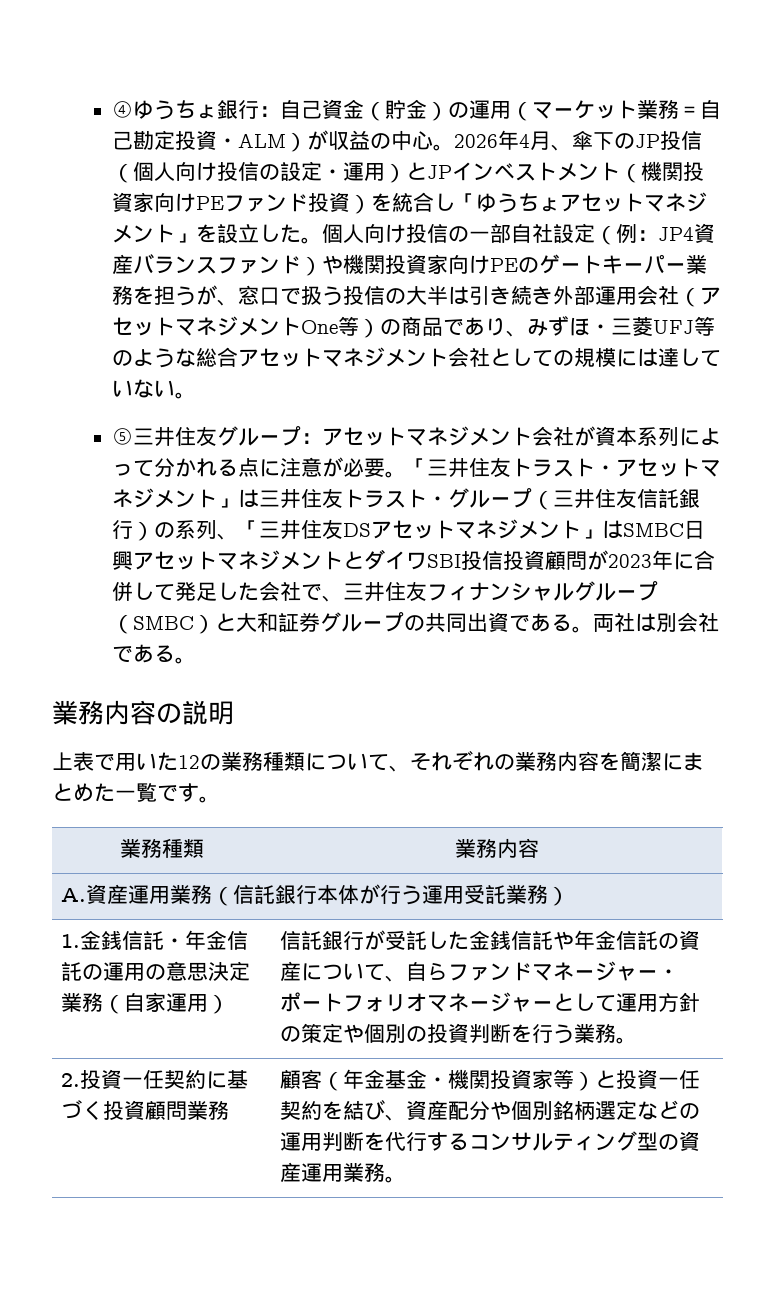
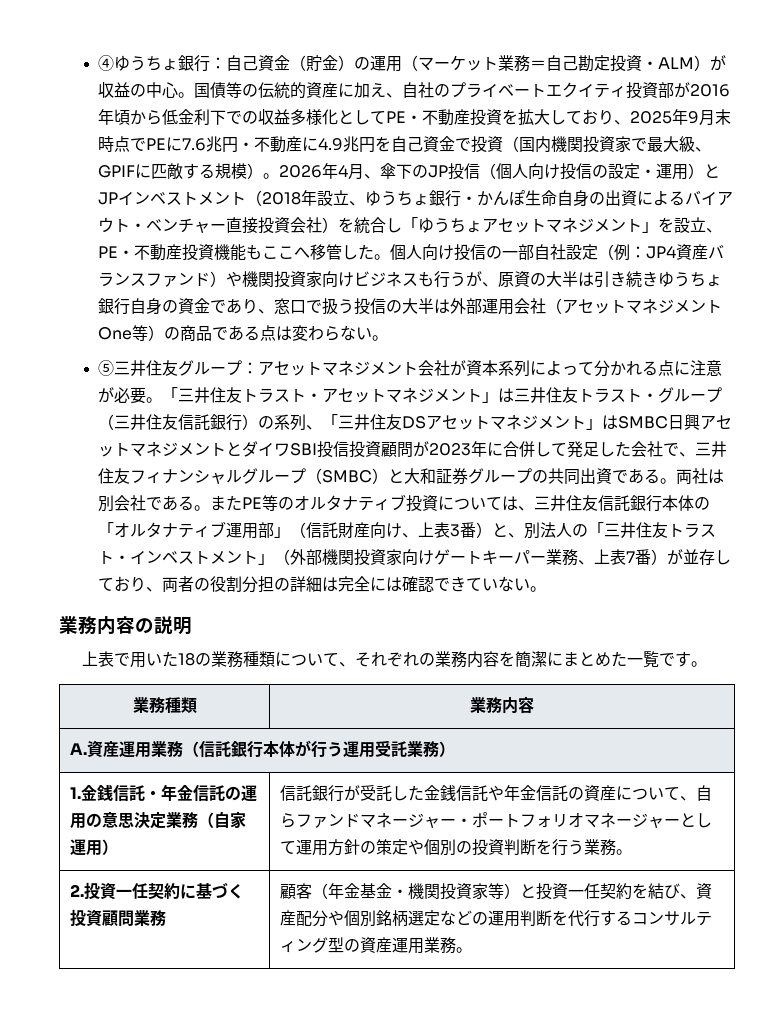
+ 国債等の伝統的資産に加え、自社のプライベートエクイティ投資部が2016年頃から低金利下での収益多様化としてPE・不動産投資を拡大しており、2025年9月末時点でPEに7.6兆円・不動産に4.9兆円を自己資金で投資（国内機関投資家で最大級、GPIFに匹敵する規模）。
- 2026年4月、傘下のJP投信（個人向け投信の設定・運用）とJPインベストメント（機関投資家向けPEファンド投資）を統合し「ゆうちょアセットマネジメント」を設立した。
+ 2026年4月、傘下のJP投信（個人向け投信の設定・運用）とJPインベストメント（2018年設立、ゆうちょ銀行・かんぽ生命自身の出資によるバイアウト・ベンチャー直接投資会社）を統合し「ゆうちょアセットマネジメント」を設立、PE・不動産投資機能もここへ移管した。
- 個人向け投信の一部自社設定（例：JP4資産バランスファンド）や機関投資家向けPEのゲートキーパー業務を担うが、窓口で扱う投信の大半は引き続き外部運用会社（アセットマネジメントOne等）の商品であり、みずほ・三菱UFJ等のような総合アセットマネジメント会社としての規模には達していない。
+ 個人向け投信の一部自社設定（例：JP4資産バランスファンド）や機関投資家向けビジネスも行うが、原資の大半は引き続きゆうちょ銀行自身の資金であり、窓口で扱う投信の大半は外部運用会社（アセットマネジメントOne等）の商品である点は変わらない。
+ またPE等のオルタナティブ投資については、三井住友信託銀行本体の「オルタナティブ運用部」（信託財産向け、上表3番）と、別法人の「三井住友トラスト・インベストメント」（外部機関投資家向けゲートキーパー業務、上表7番）が並存しており、両者の役割分担の詳細は完全には確認できていない。
- 上表で用いた12の業務種類について、それぞれの業務内容を簡潔にまとめた一覧です。
+ 上表で用いた18の業務種類について、それぞれの業務内容を簡潔にまとめた一覧です。

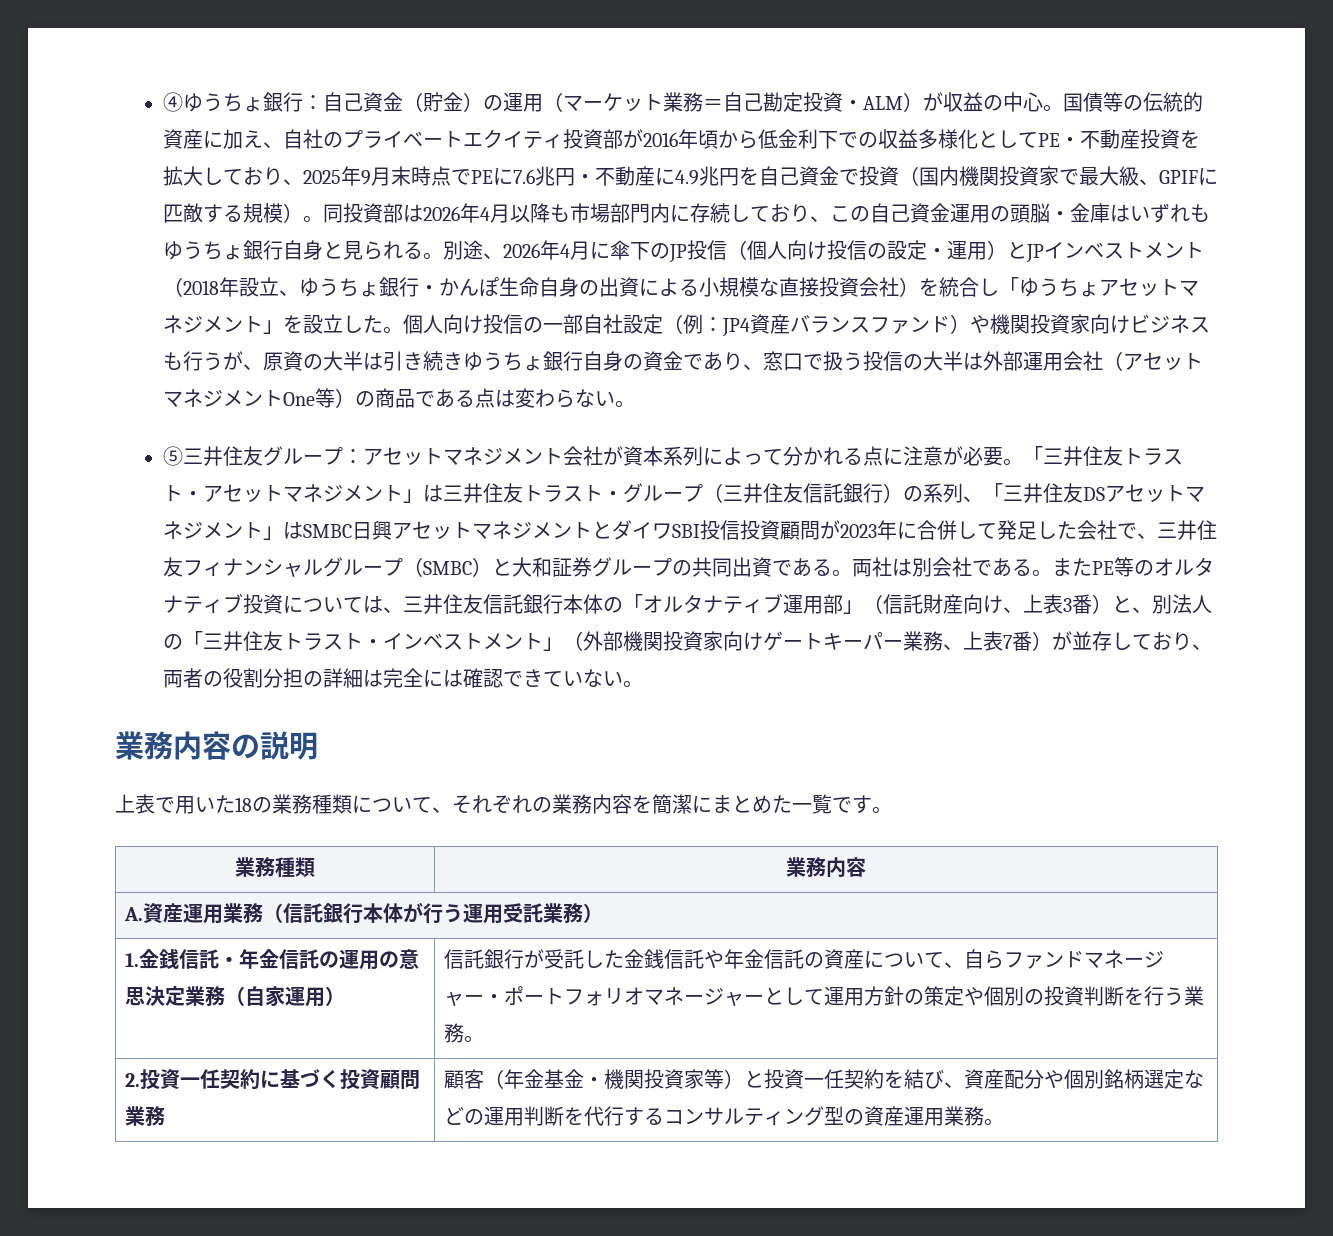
- 2026年4月、傘下のJP投信（個人向け投信の設定・運用）とJPインベストメント（2018年設立、ゆうちょ銀行・かんぽ生命自身の出資によるバイアウト・ベンチャー直接投資会社）を統合し「ゆうちょアセットマネジメント」を設立、PE・不動産投資機能もここへ移管した。
+ 同投資部は2026年4月以降も市場部門内に存続しており、この自己資金運用の頭脳・金庫はいずれもゆうちょ銀行自身と見られる。別途、2026年4月に傘下のJP投信（個人向け投信の設定・運用）とJPインベストメント（2018年設立、ゆうちょ銀行・かんぽ生命自身の出資による小規模な直接投資会社）を統合し「ゆうちょアセットマネジメント」を設立した。

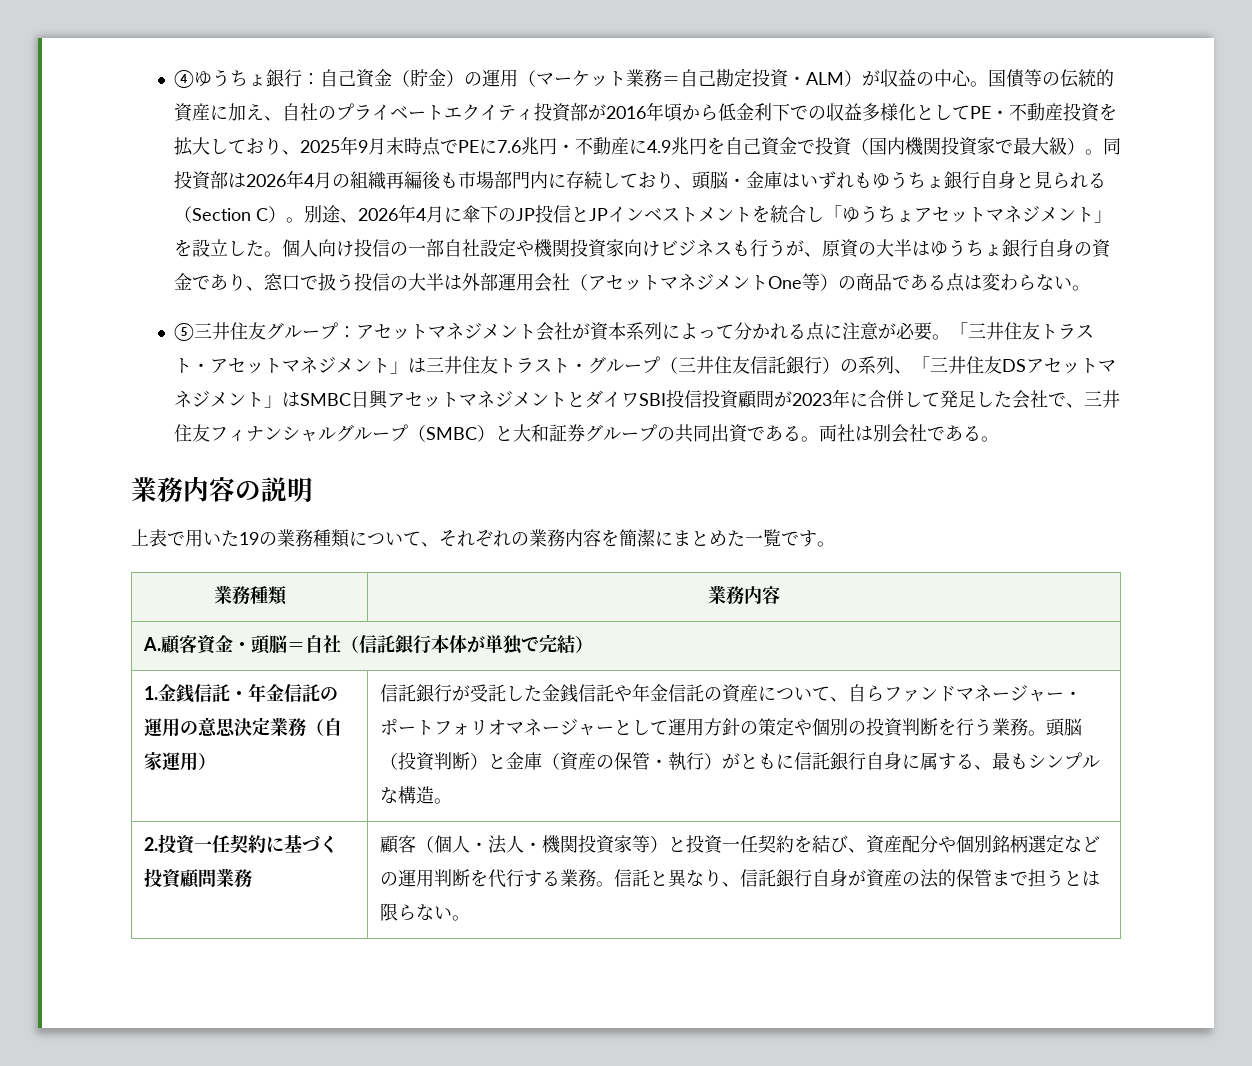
- 国債等の伝統的資産に加え、自社のプライベートエクイティ投資部が2016年頃から低金利下での収益多様化としてPE・不動産投資を拡大しており、2025年9月末時点でPEに7.6兆円・不動産に4.9兆円を自己資金で投資（国内機関投資家で最大級、GPIFに匹敵する規模）。
+ 国債等の伝統的資産に加え、自社のプライベートエクイティ投資部が2016年頃から低金利下での収益多様化としてPE・不動産投資を拡大しており、2025年9月末時点でPEに7.6兆円・不動産に4.9兆円を自己資金で投資（国内機関投資家で最大級）。
- 同投資部は2026年4月以降も市場部門内に存続しており、この自己資金運用の頭脳・金庫はいずれもゆうちょ銀行自身と見られる。
+ 同投資部は2026年4月の組織再編後も市場部門内に存続しており、頭脳・金庫はいずれもゆうちょ銀行自身と見られる（Section C）。
- 別途、2026年4月に傘下のJP投信（個人向け投信の設定・運用）とJPインベストメント（2018年設立、ゆうちょ銀行・かんぽ生命自身の出資による小規模な直接投資会社）を統合し「ゆうちょアセットマネジメント」を設立した。
+ 別途、2026年4月に傘下のJP投信とJPインベストメントを統合し「ゆうちょアセットマネジメント」を設立した。
- 個人向け投信の一部自社設定（例：JP4資産バランスファンド）や機関投資家向けビジネスも行うが、原資の大半は引き続きゆうちょ銀行自身の資金であり、窓口で扱う投信の大半は外部運用会社（アセットマネジメントOne等）の商品である点は変わらない。
+ 個人向け投信の一部自社設定や機関投資家向けビジネスも行うが、原資の大半はゆうちょ銀行自身の資金であり、窓口で扱う投信の大半は外部運用会社（アセットマネジメントOne等）の商品である点は変わらない。
- またPE等のオルタナティブ投資については、三井住友信託銀行本体の「オルタナティブ運用部」（信託財産向け、上表3番）と、別法人の「三井住友トラスト・インベストメント」（外部機関投資家向けゲートキーパー業務、上表7番）が並存しており、両者の役割分担の詳細は完全には確認できていない。
- 上表で用いた18の業務種類について、それぞれの業務内容を簡潔にまとめた一覧です。
+ 上表で用いた19の業務種類について、それぞれの業務内容を簡潔にまとめた一覧です。
- A.資産運用業務（信託銀行本体が行う運用受託業務）
+ A.顧客資金・頭脳＝自社（信託銀行本体が単独で完結）
+ 頭脳（投資判断）と金庫（資産の保管・執行）がともに信託銀行自身に属する、最もシンプルな構造。
- 顧客（年金基金・機関投資家等）と投資一任契約を結び、資産配分や個別銘柄選定などの運用判断を代行するコンサルティング型の資産運用業務。
+ 顧客（個人・法人・機関投資家等）と投資一任契約を結び、資産配分や個別銘柄選定などの運用判断を代行する業務。信託と異なり、信託銀行自身が資産の法的保管まで担うとは限らない。

